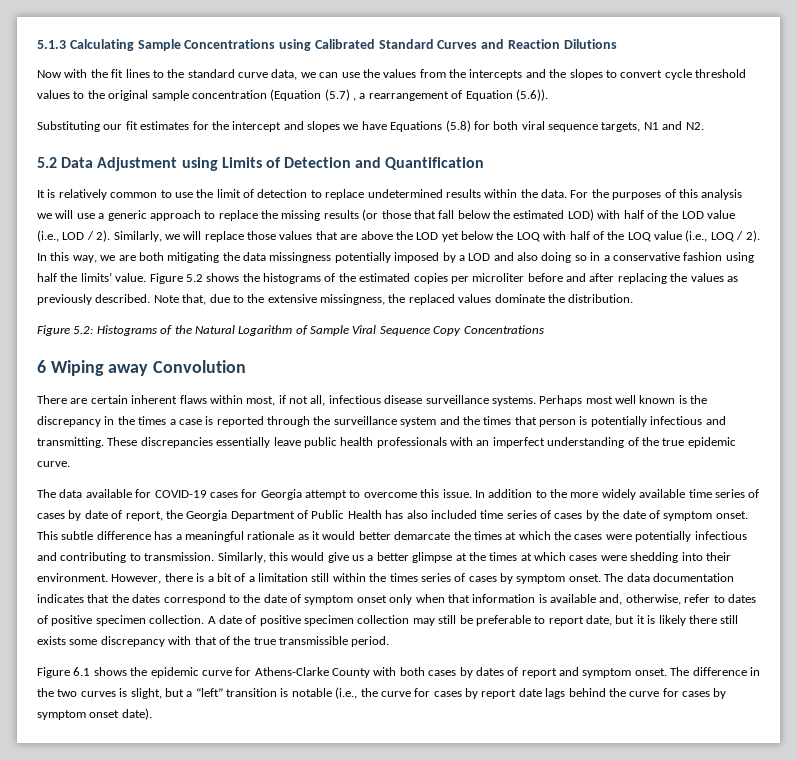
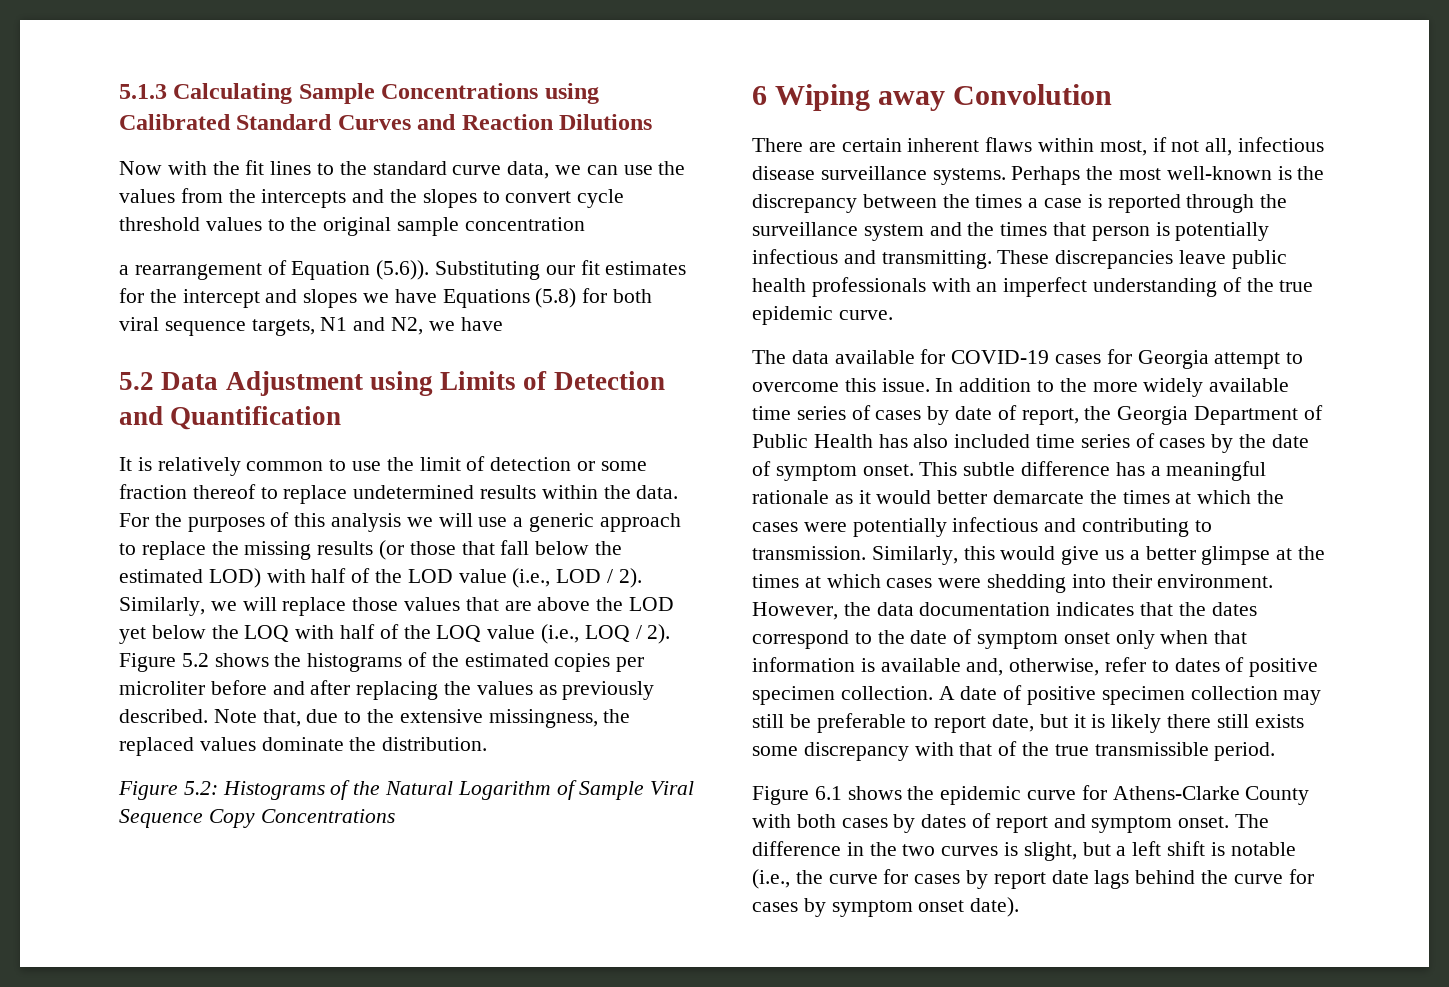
- Now with the fit lines to the standard curve data, we can use the values from the intercepts and the slopes to convert cycle threshold values to the original sample concentration (Equation (5.7) , a rearrangement of Equation (5.6)).
- Substituting our fit estimates for the intercept and slopes we have Equations (5.8) for both viral sequence targets, N1 and N2.
+ Now with the fit lines to the standard curve data, we can use the values from the intercepts and the slopes to convert cycle threshold values to the original sample concentration
+ a rearrangement of Equation (5.6)). Substituting our fit estimates for the intercept and slopes we have Equations (5.8) for both viral sequence targets, N1 and N2, we have
- It is relatively common to use the limit of detection to replace undetermined results within the data.
+ It is relatively common to use the limit of detection or some fraction thereof to replace undetermined results within the data.
- In this way, we are both mitigating the data missingness potentially imposed by a LOD and also doing so in a conservative fashion using half the limits’ value.
- Perhaps most well known is the discrepancy in the times a case is reported through the surveillance system and the times that person is potentially infectious and transmitting.
+ Perhaps the most well-known is the discrepancy between the times a case is reported through the surveillance system and the times that person is potentially infectious and transmitting.
- These discrepancies essentially leave public health professionals with an imperfect understanding of the true epidemic curve.
+ These discrepancies leave public health professionals with an imperfect understanding of the true epidemic curve.
- However, there is a bit of a limitation still within the times series of cases by symptom onset. The data documentation indicates that the dates correspond to the date of symptom onset only when that information is available and, otherwise, refer to dates of positive specimen collection.
+ However, the data documentation indicates that the dates correspond to the date of symptom onset only when that information is available and, otherwise, refer to dates of positive specimen collection.
- The difference in the two curves is slight, but a “left” transition is notable (i.e., the curve for cases by report date lags behind the curve for cases by symptom onset date).
+ The difference in the two curves is slight, but a left shift is notable (i.e., the curve for cases by report date lags behind the curve for cases by symptom onset date).

